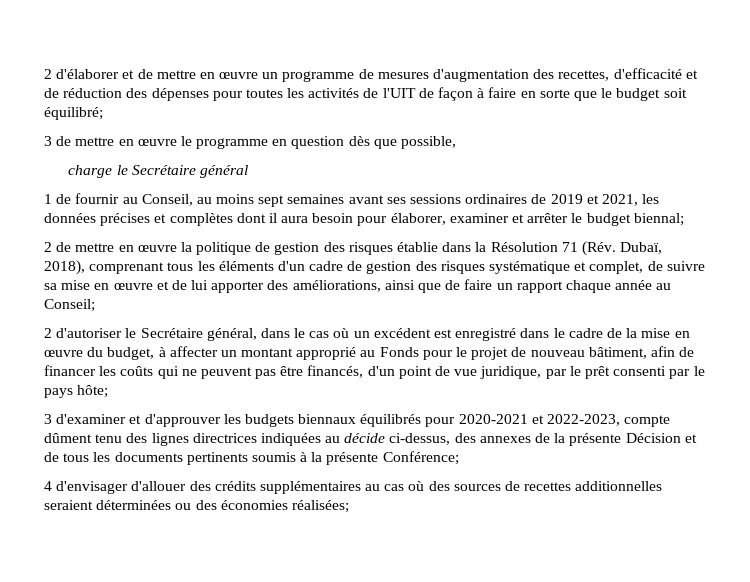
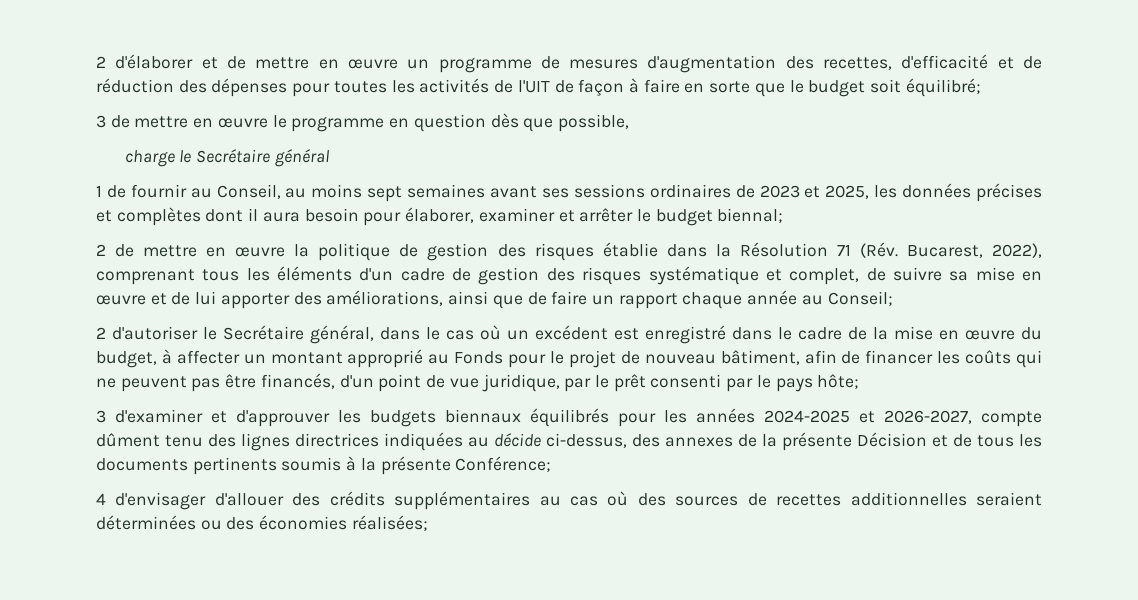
- 1 de fournir au Conseil, au moins sept semaines avant ses sessions ordinaires de 2019 et 2021, les données précises et complètes dont il aura besoin pour élaborer, examiner et arrêter le budget biennal;
+ 1 de fournir au Conseil, au moins sept semaines avant ses sessions ordinaires de 2023 et 2025, les données précises et complètes dont il aura besoin pour élaborer, examiner et arrêter le budget biennal;
- 2 de mettre en œuvre la politique de gestion des risques établie dans la Résolution 71 (Rév. Dubaï, 2018), comprenant tous les éléments d'un cadre de gestion des risques systématique et complet, de suivre sa mise en œuvre et de lui apporter des améliorations, ainsi que de faire un rapport chaque année au Conseil;
+ 2 de mettre en œuvre la politique de gestion des risques établie dans la Résolution 71 (Rév. Bucarest, 2022), comprenant tous les éléments d'un cadre de gestion des risques systématique et complet, de suivre sa mise en œuvre et de lui apporter des améliorations, ainsi que de faire un rapport chaque année au Conseil;
- 3 d'examiner et d'approuver les budgets biennaux équilibrés pour 2020-2021 et 2022-2023, compte dûment tenu des lignes directrices indiquées au décide ci-dessus, des annexes de la présente Décision et de tous les documents pertinents soumis à la présente Conférence;
+ 3 d'examiner et d'approuver les budgets biennaux équilibrés pour les années 2024-2025 et 2026-2027, compte dûment tenu des lignes directrices indiquées au décide ci-dessus, des annexes de la présente Décision et de tous les documents pertinents soumis à la présente Conférence;

